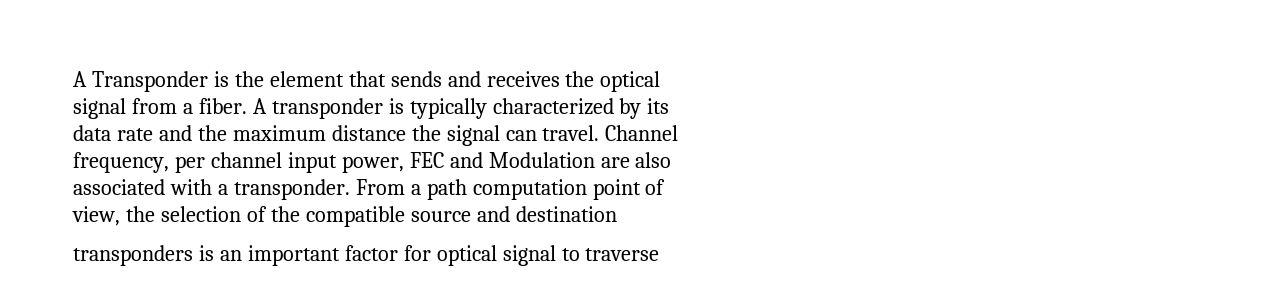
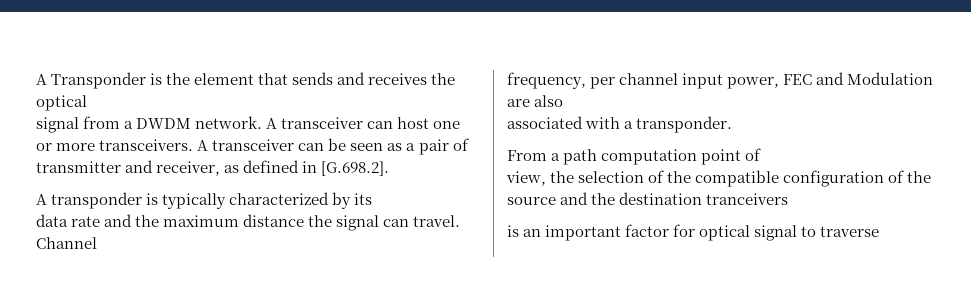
- signal from a fiber. A transponder is typically characterized by its
+ signal from a DWDM network. A transceiver can host one or more transceivers. A transceiver can be seen as a pair of transmitter and receiver, as defined in [G.698.2].
+ A transponder is typically characterized by its
- associated with a transponder. From a path computation point of
+ associated with a transponder.
+ From a path computation point of
- view, the selection of the compatible source and destination
- transponders is an important factor for optical signal to traverse
+ view, the selection of the compatible configuration of the source and the destination tranceivers
+ is an important factor for optical signal to traverse

